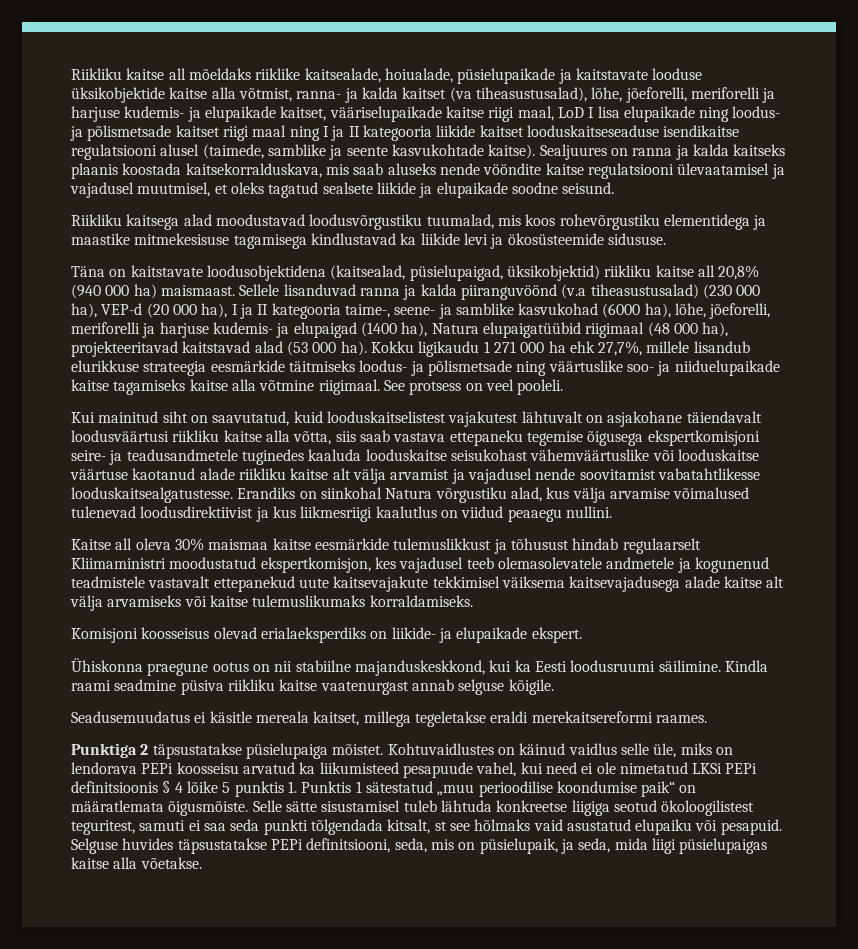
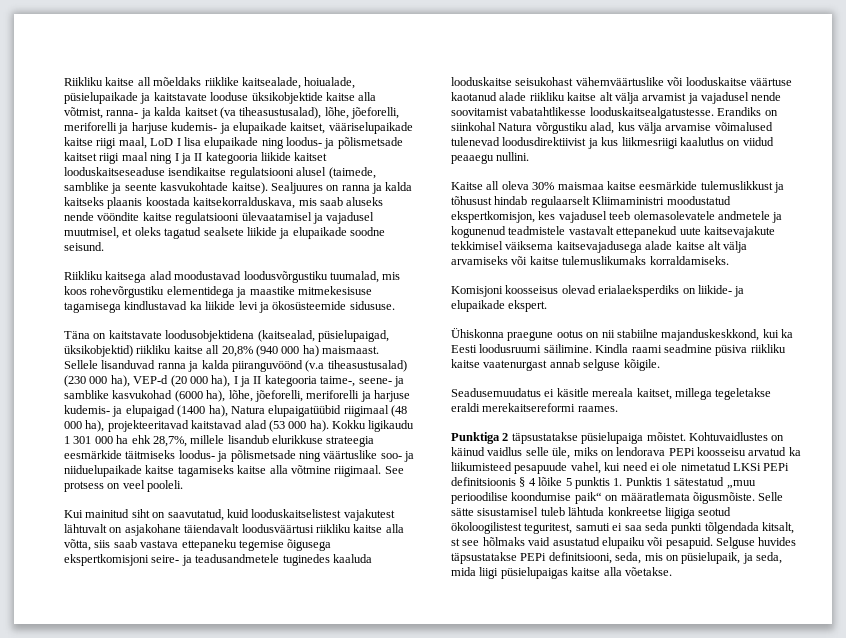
- Kokku ligikaudu 1 271 000 ha ehk 27,7%, millele lisandub elurikkuse strateegia eesmärkide täitmiseks loodus- ja põlismetsade ning väärtuslike soo- ja niiduelupaikade kaitse tagamiseks kaitse alla võtmine riigimaal.
+ Kokku ligikaudu 1 301 000 ha ehk 28,7%, millele lisandub elurikkuse strateegia eesmärkide täitmiseks loodus- ja põlismetsade ning väärtuslike soo- ja niiduelupaikade kaitse tagamiseks kaitse alla võtmine riigimaal.

